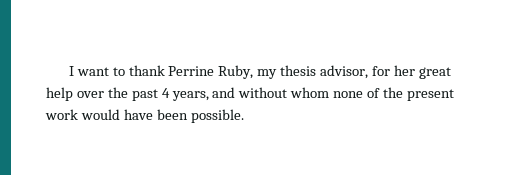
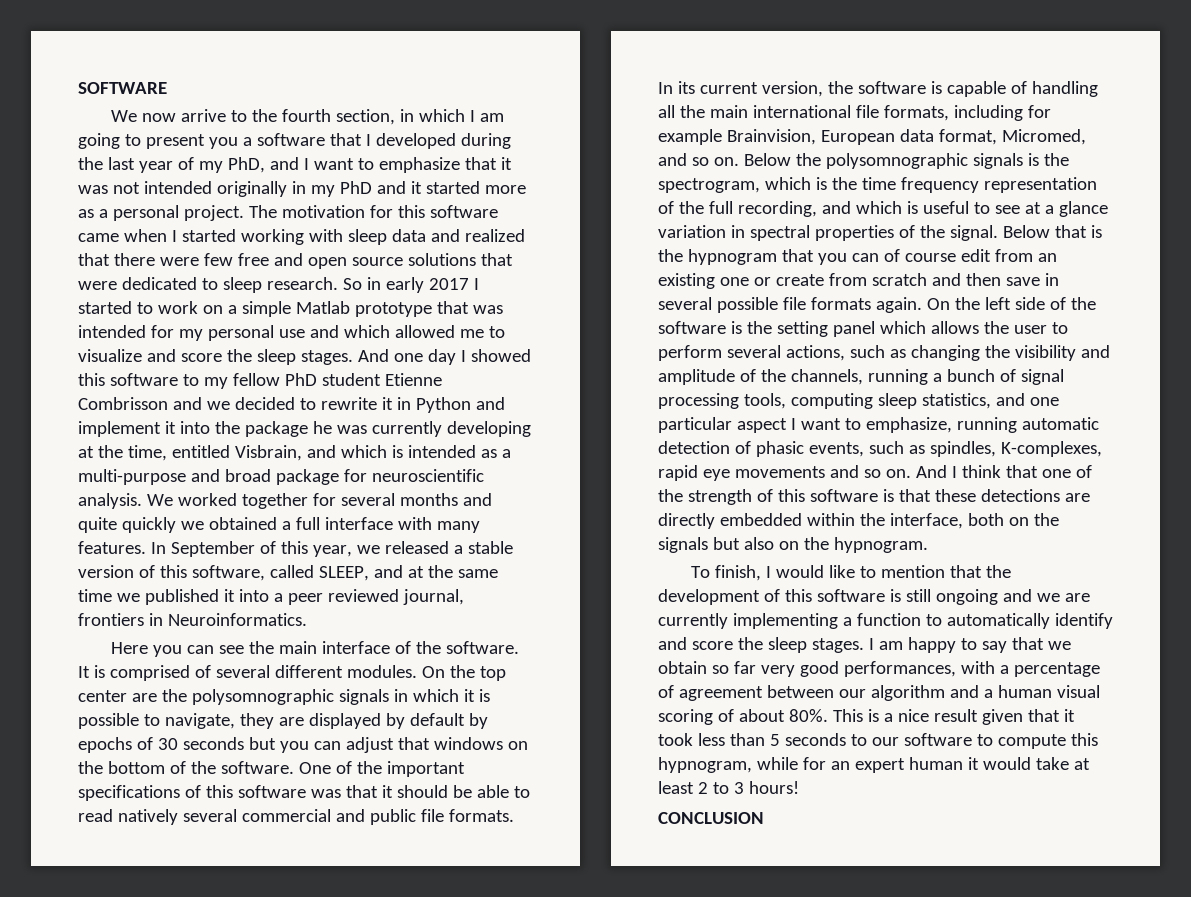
- I want to thank Perrine Ruby, my thesis advisor, for her great help over the past 4 years, and without whom none of the present work would have been possible.
+ SOFTWARE
+ We now arrive to the fourth section, in which I am going to present you a software that I developed during the last year of my PhD, and I want to emphasize that it was not intended originally in my PhD and it started more as a personal project. The motivation for this software came when I started working with sleep data and realized that there were few free and open source solutions that were dedicated to sleep research. So in early 2017 I started to work on a simple Matlab prototype that was intended for my personal use and which allowed me to visualize and score the sleep stages. And one day I showed this software to my fellow PhD student Etienne Combrisson and we decided to rewrite it in Python and implement it into the package he was currently developing at the time, entitled Visbrain, and which is intended as a multi-purpose and broad package for neuroscientific analysis. We worked together for several months and quite quickly we obtained a full interface with many features. In September of this year, we released a stable version of this software, called SLEEP, and at the same time we published it into a peer reviewed journal, frontiers in Neuroinformatics.
+ Here you can see the main interface of the software. It is comprised of several different modules. On the top center are the polysomnographic signals in which it is possible to navigate, they are displayed by default by epochs of 30 seconds but you can adjust that windows on the bottom of the software. One of the important specifications of this software was that it should be able to read natively several commercial and public file formats. In its current version, the software is capable of handling all the main international file formats, including for example Brainvision, European data format, Micromed, and so on. Below the polysomnographic signals is the spectrogram, which is the time frequency representation of the full recording, and which is useful to see at a glance variation in spectral properties of the signal. Below that is the hypnogram that you can of course edit from an existing one or create from scratch and then save in several possible file formats again. On the left side of the software is the setting panel which allows the user to perform several actions, such as changing the visibility and amplitude of the channels, running a bunch of signal processing tools, computing sleep statistics, and one particular aspect I want to emphasize, running automatic detection of phasic events, such as spindles, K-complexes, rapid eye movements and so on. And I think that one of the strength of this software is that these detections are directly embedded within the interface, both on the signals but also on the hypnogram.
+ To finish, I would like to mention that the development of this software is still ongoing and we are currently implementing a function to automatically identify and score the sleep stages. I am happy to say that we obtain so far very good performances, with a percentage of agreement between our algorithm and a human visual scoring of about 80%. This is a nice result given that it took less than 5 seconds to our software to compute this hypnogram, while for an expert human it would take at least 2 to 3 hours!
+ CONCLUSION

